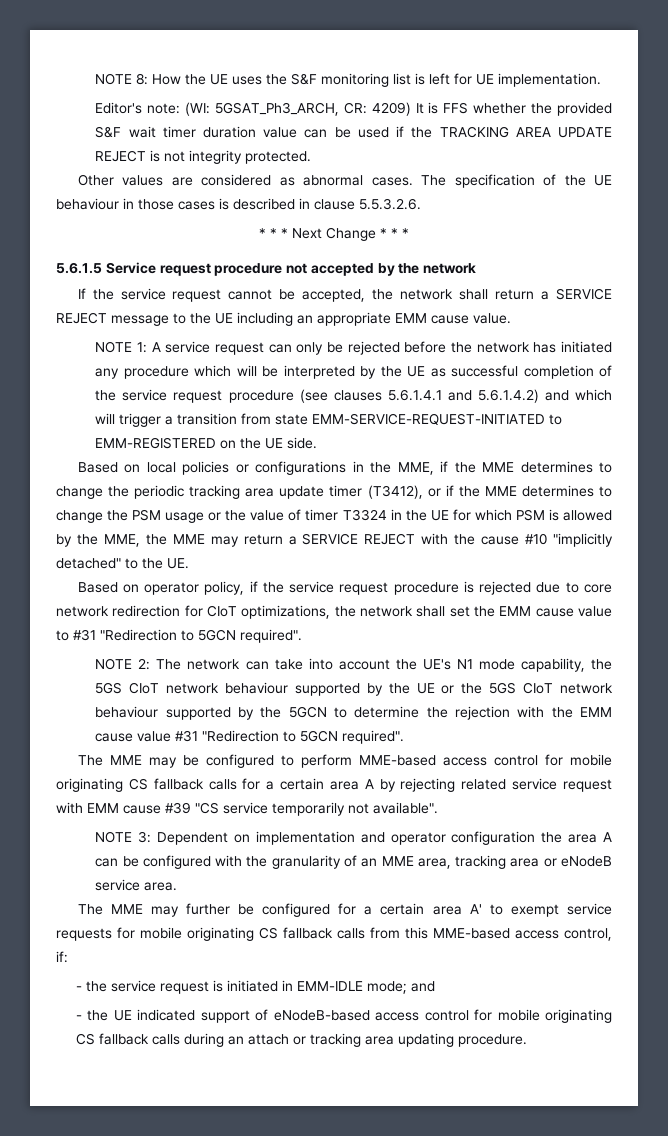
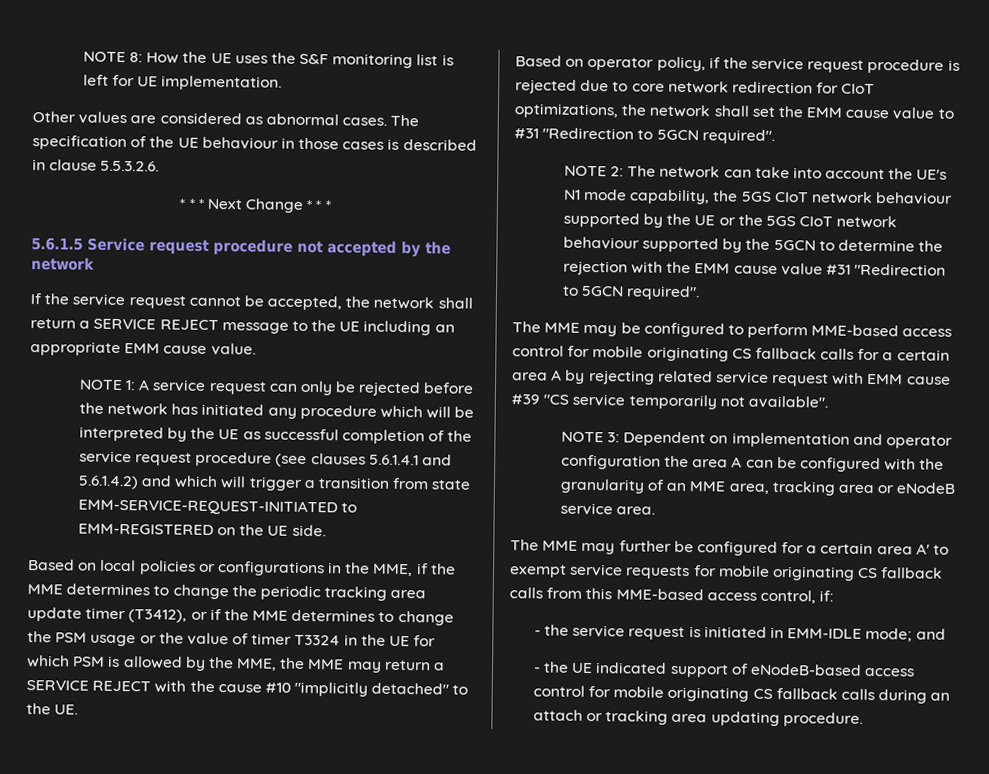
- Editor's note: (WI: 5GSAT_Ph3_ARCH, CR: 4209) It is FFS whether the provided S&F wait timer duration value can be used if the TRACKING AREA UPDATE REJECT is not integrity protected.

